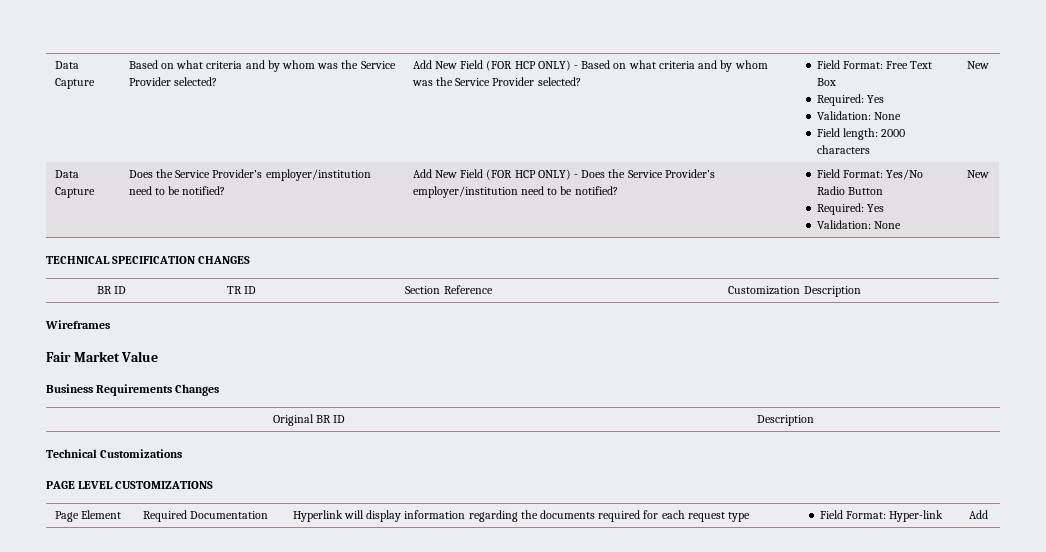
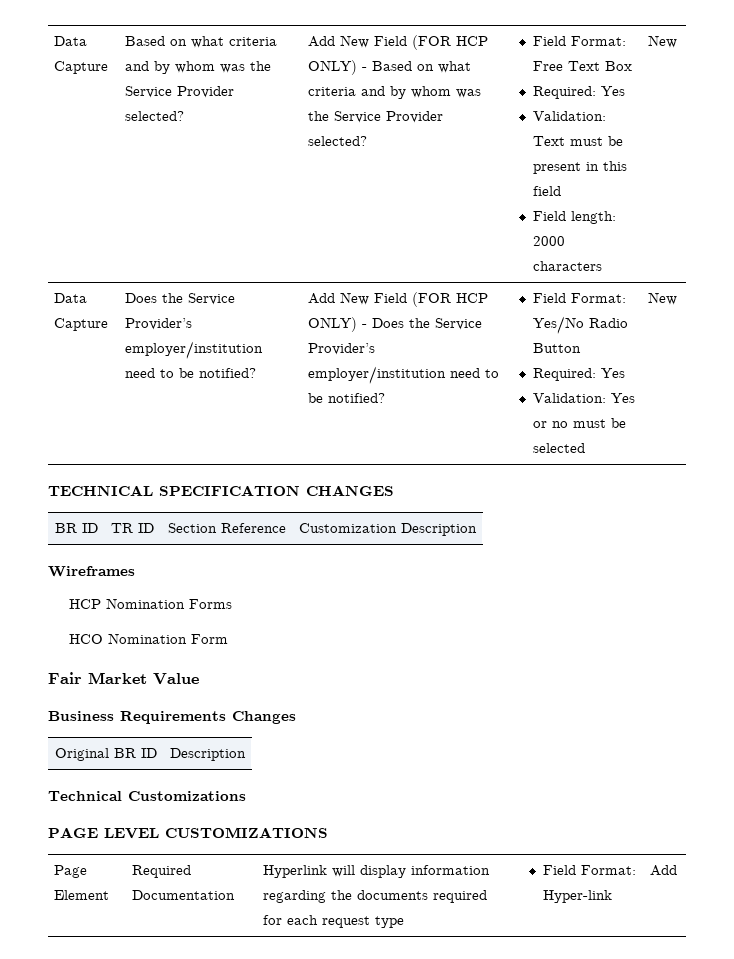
  Field Format: Free Text Box
  Required: Yes
- Validation: None
+ Validation: Text must be present in this field
  Field Format: Yes/No Radio Button
  Required: Yes
- Validation: None
+ Validation: Yes or no must be selected
+ HCP Nomination Forms
+ HCO Nomination Form

